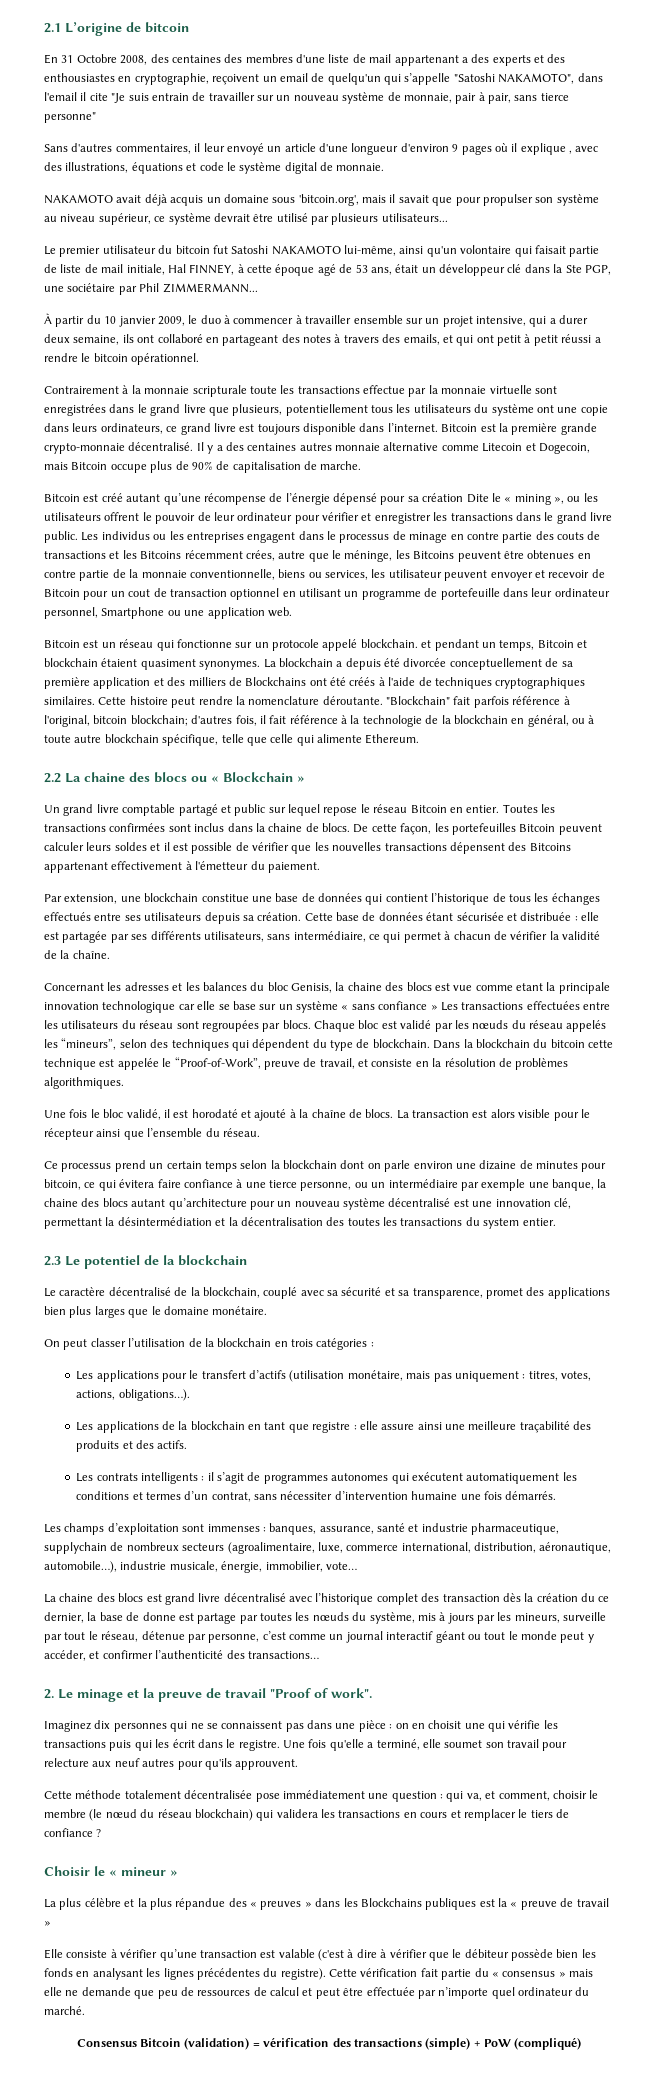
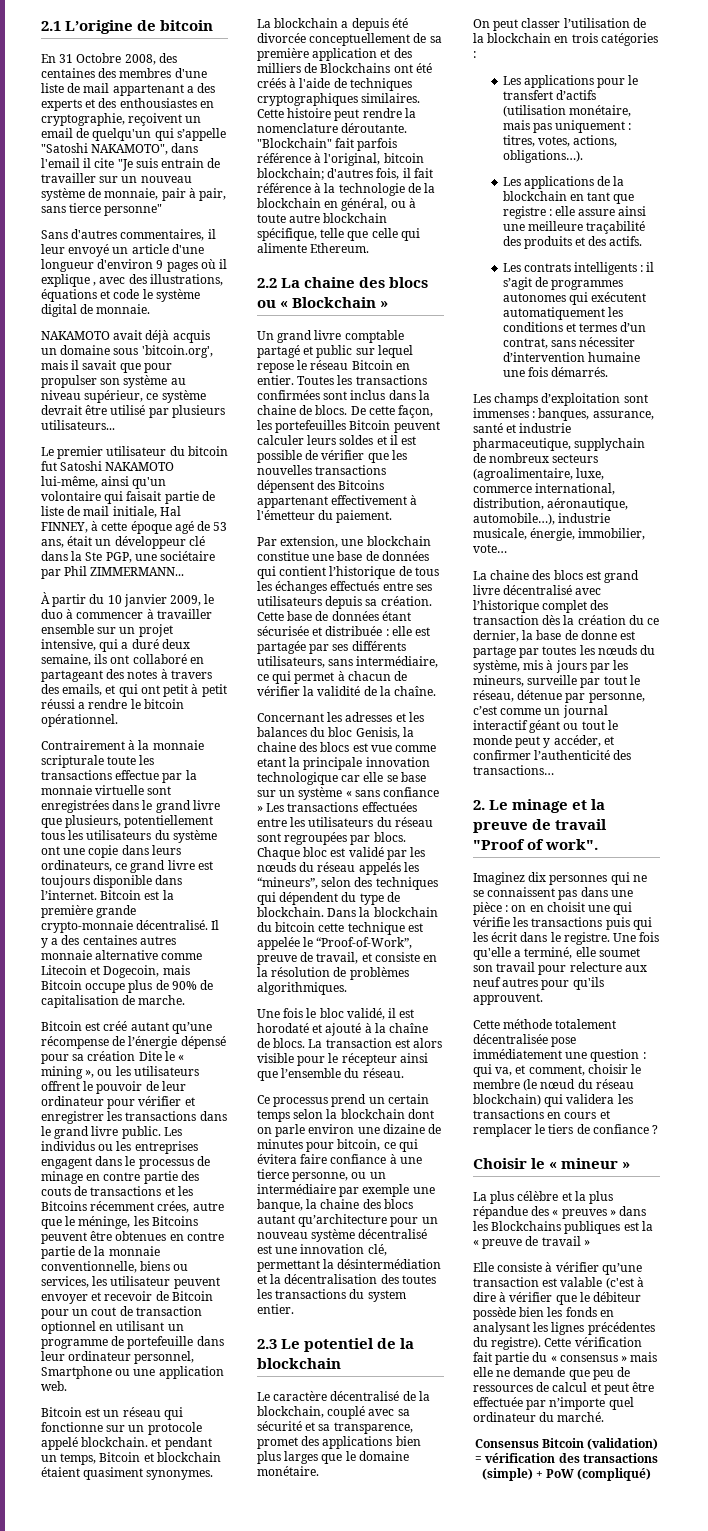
- À partir du 10 janvier 2009, le duo à commencer à travailler ensemble sur un projet intensive, qui a durer deux semaine, ils ont collaboré en partageant des notes à travers des emails, et qui ont petit à petit réussi a rendre le bitcoin opérationnel.
+ À partir du 10 janvier 2009, le duo à commencer à travailler ensemble sur un projet intensive, qui a duré deux semaine, ils ont collaboré en partageant des notes à travers des emails, et qui ont petit à petit réussi a rendre le bitcoin opérationnel.

